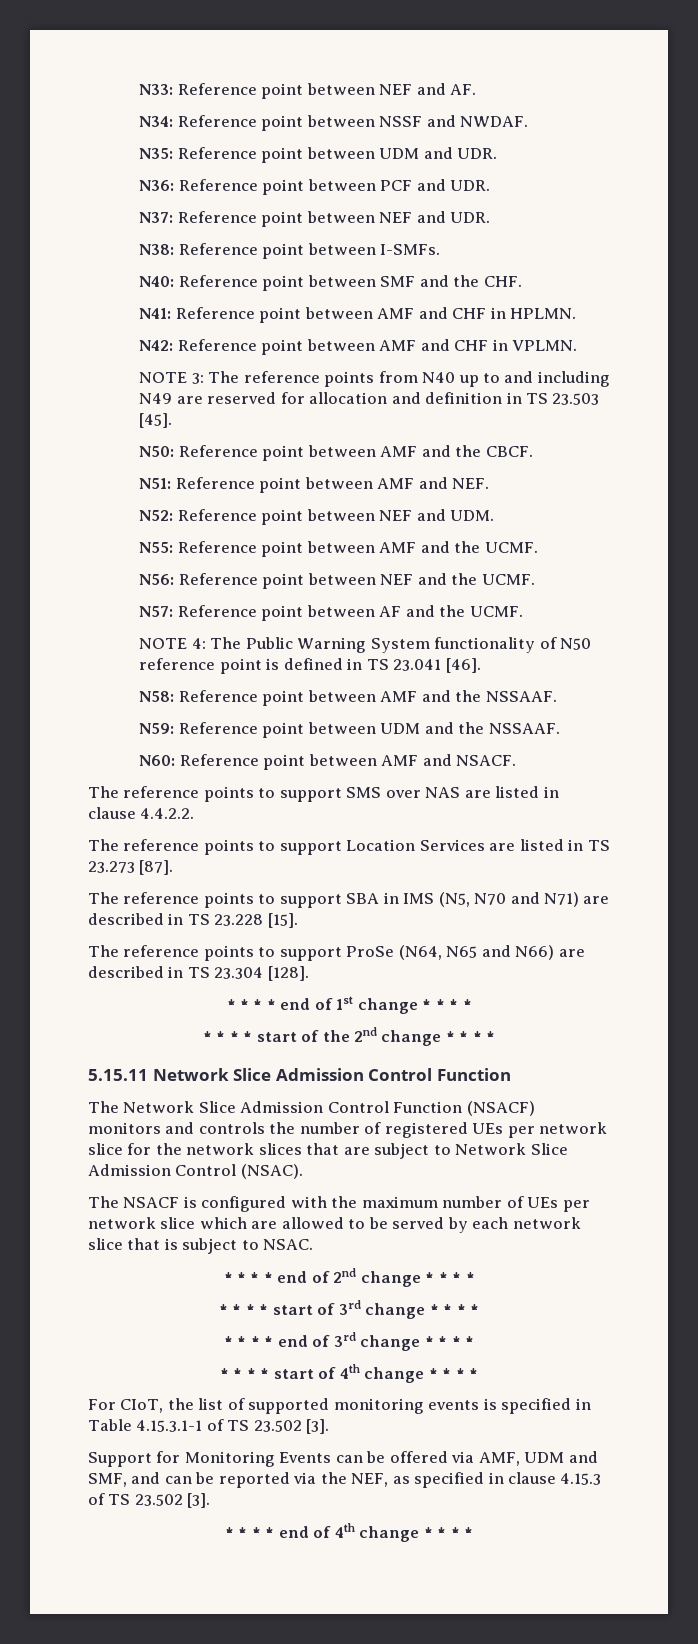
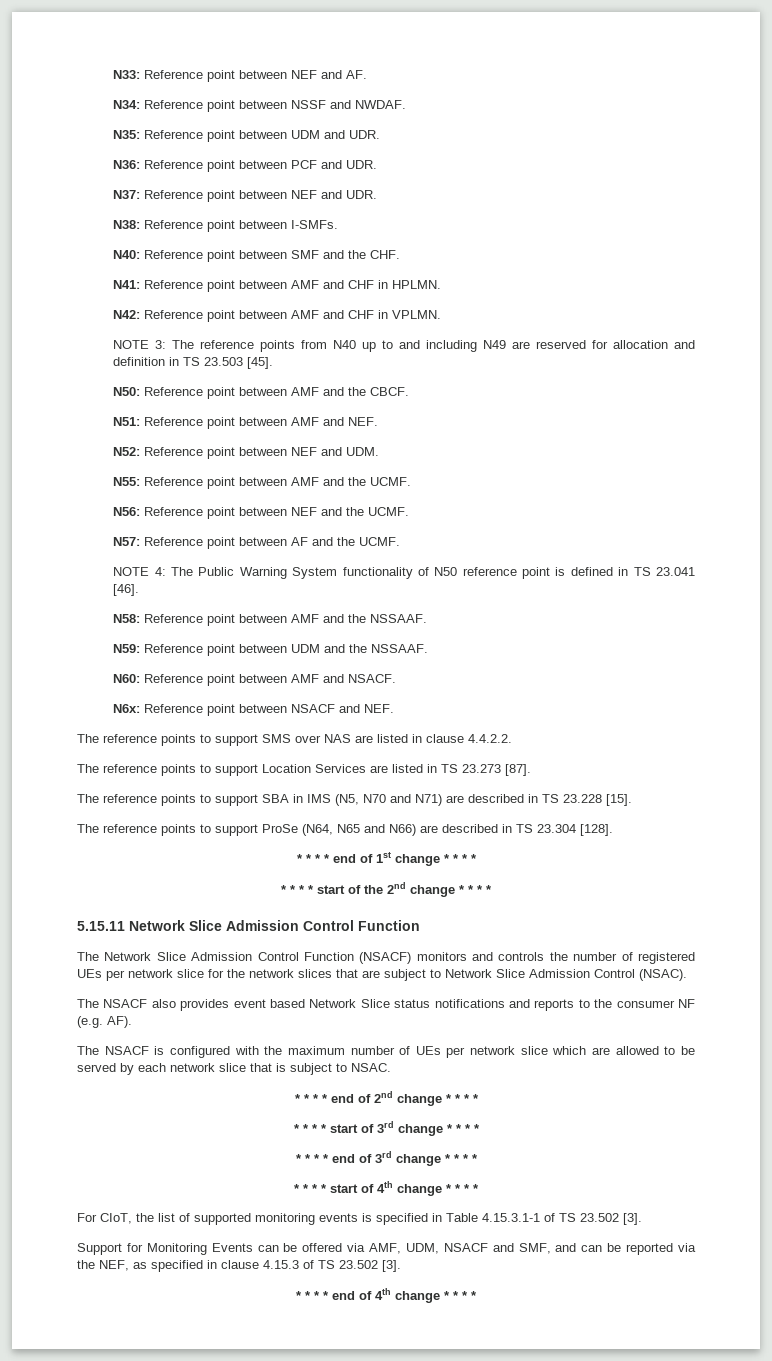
+ N6x: Reference point between NSACF and NEF.
+ The NSACF also provides event based Network Slice status notifications and reports to the consumer NF (e.g. AF).
- Support for Monitoring Events can be offered via AMF, UDM and SMF, and can be reported via the NEF, as specified in clause 4.15.3 of TS 23.502 [3].
+ Support for Monitoring Events can be offered via AMF, UDM, NSACF and SMF, and can be reported via the NEF, as specified in clause 4.15.3 of TS 23.502 [3].

